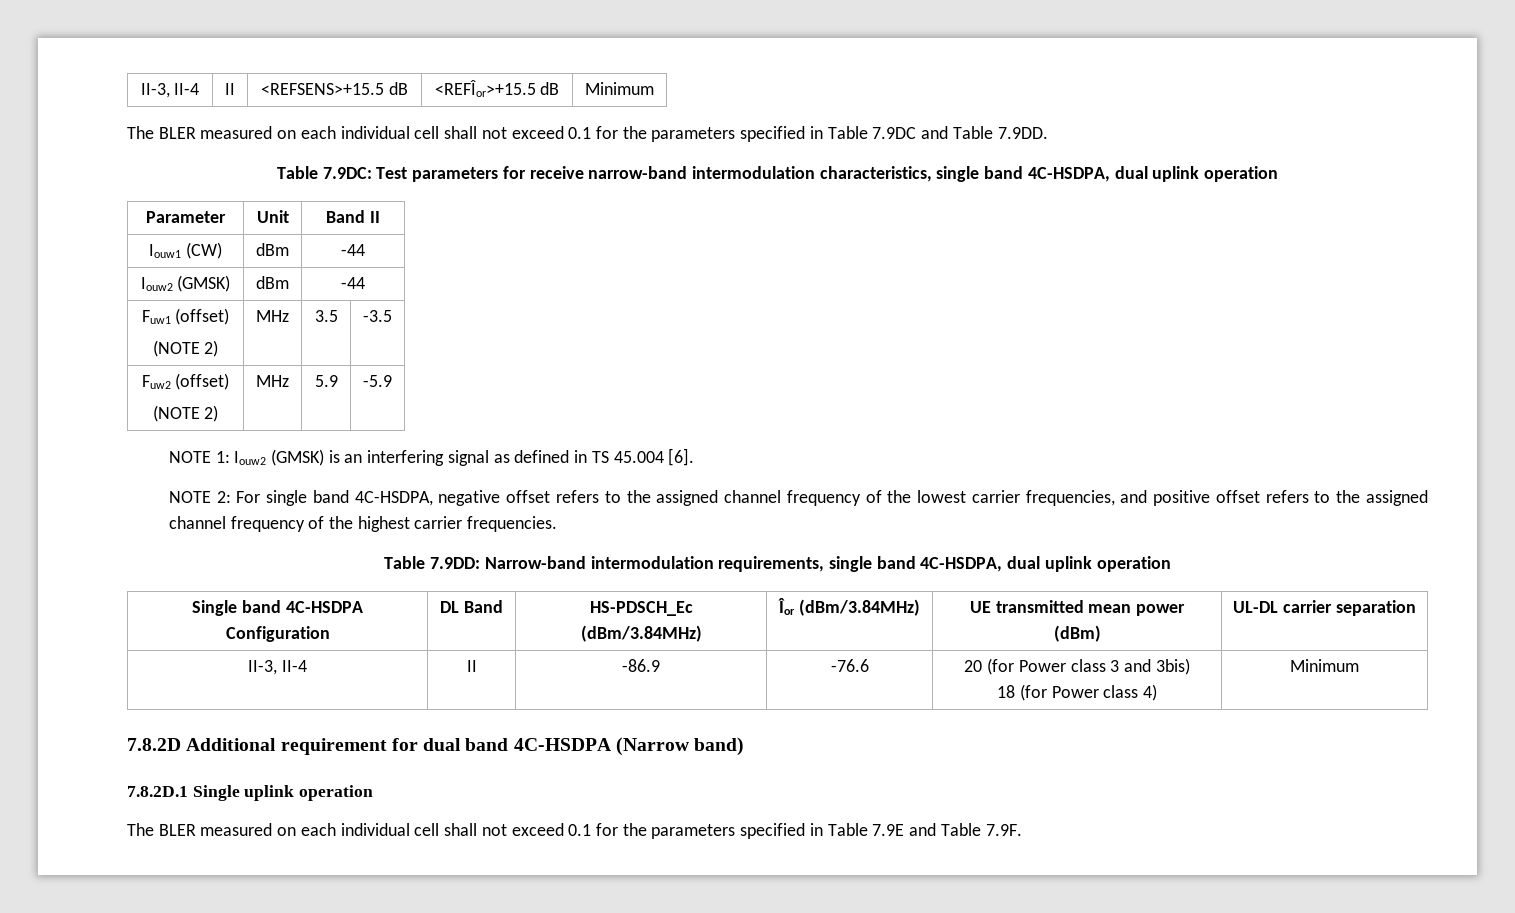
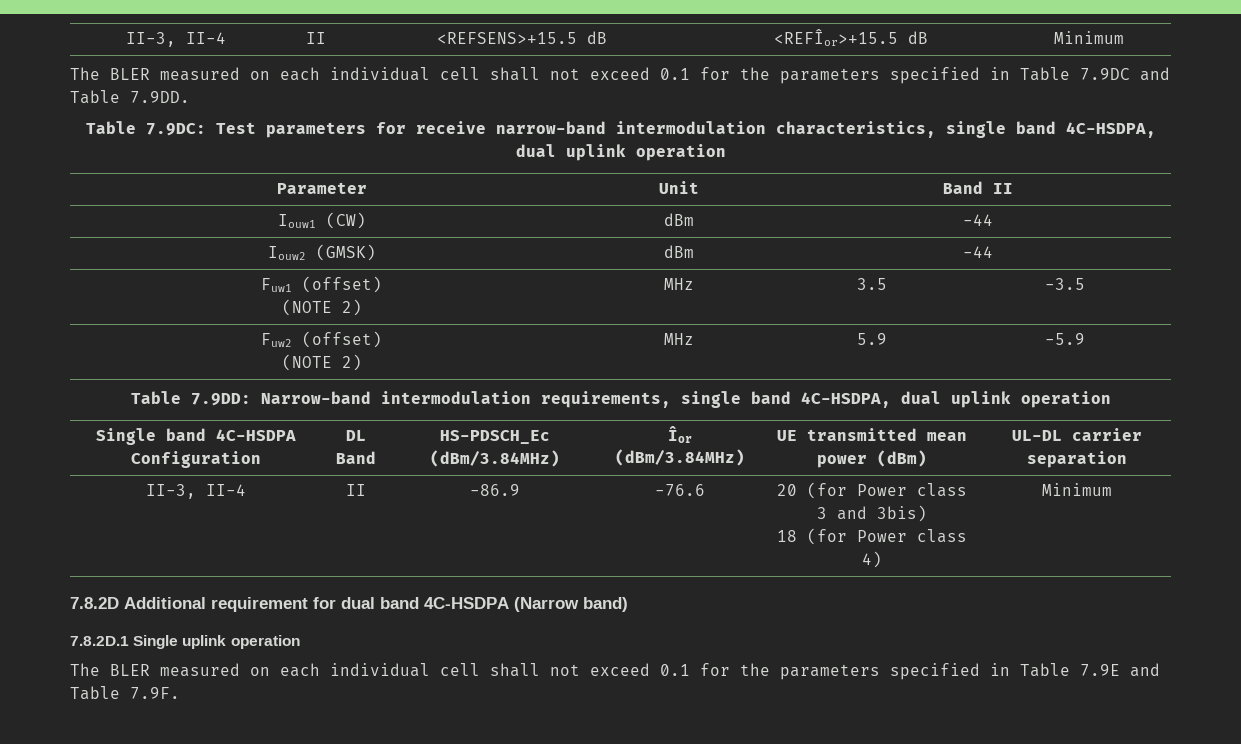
- NOTE 1: Iouw2 (GMSK) is an interfering signal as defined in TS 45.004 [6].
- NOTE 2: For single band 4C-HSDPA, negative offset refers to the assigned channel frequency of the lowest carrier frequencies, and positive offset refers to the assigned channel frequency of the highest carrier frequencies.

